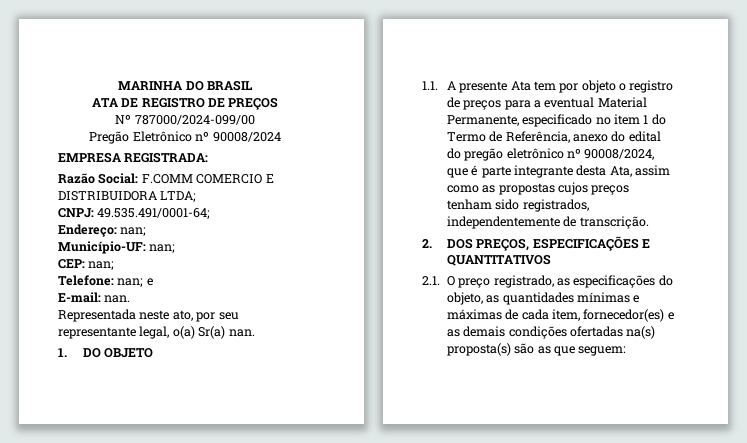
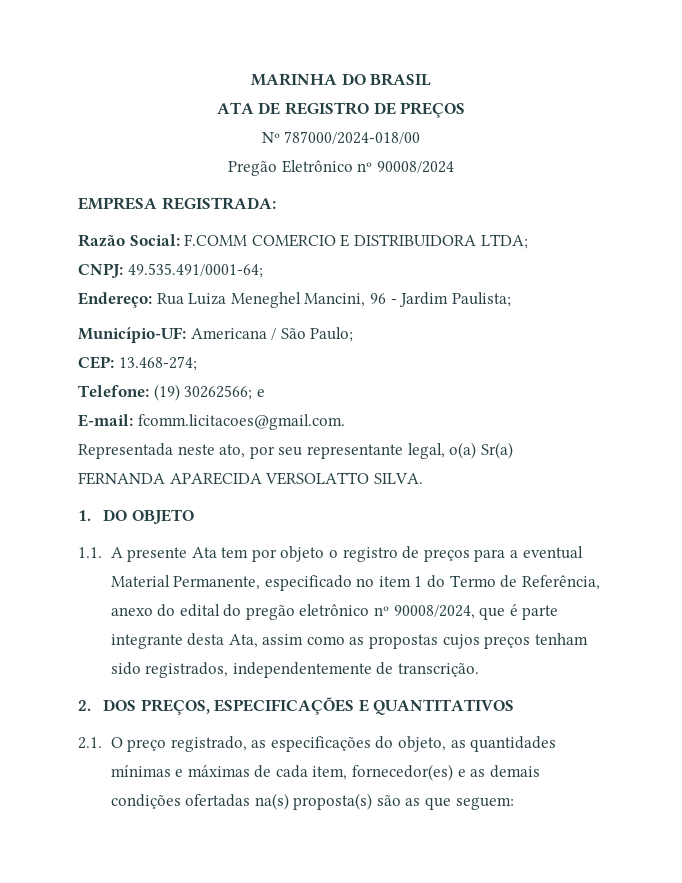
- Nº 787000/2024-099/00
+ Nº 787000/2024-018/00
- Endereço: nan;
- Município-UF: nan;
+ Endereço: Rua Luiza Meneghel Mancini, 96 - Jardim Paulista;
+ Município-UF: Americana / São Paulo;
- CEP: nan;
+ CEP: 13.468-274;
- Telefone: nan; e
+ Telefone: (19) 30262566; e
- E-mail: nan.
+ E-mail: fcomm.licitacoes@gmail.com.
- Representada neste ato, por seu representante legal, o(a) Sr(a) nan.
+ Representada neste ato, por seu representante legal, o(a) Sr(a) FERNANDA APARECIDA VERSOLATTO SILVA.

